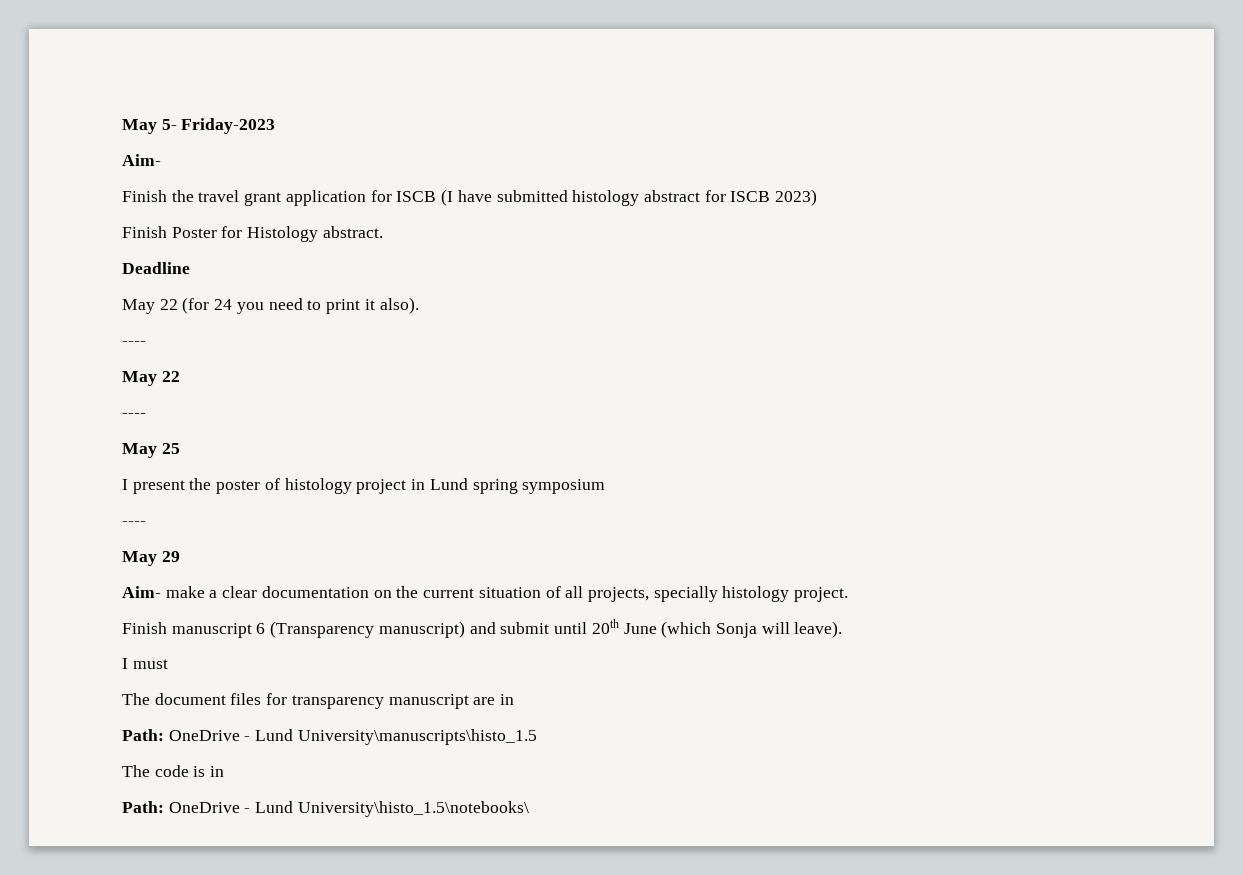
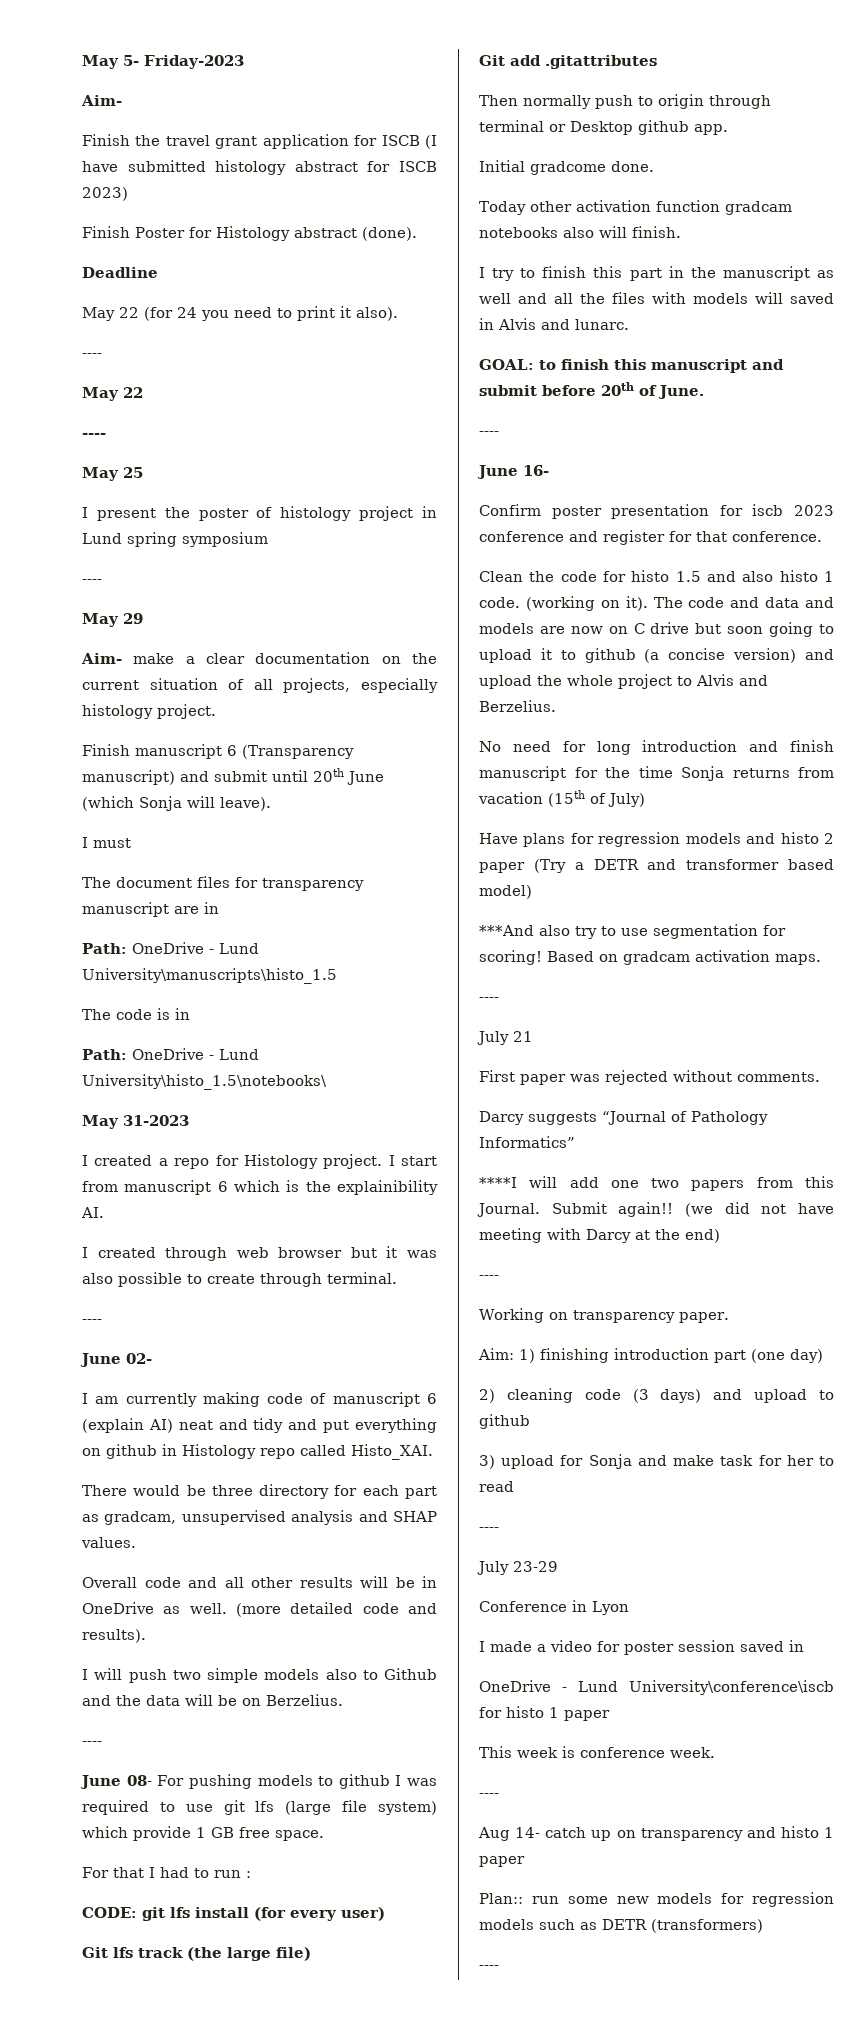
- Finish Poster for Histology abstract.
+ Finish Poster for Histology abstract (done).
- Aim- make a clear documentation on the current situation of all projects, specially histology project.
+ Aim- make a clear documentation on the current situation of all projects, especially histology project.
+ May 31-2023
+ I created a repo for Histology project. I start from manuscript 6 which is the explainibility AI.
+ I created through web browser but it was also possible to create through terminal.
+ ----
+ June 02-
+ I am currently making code of manuscript 6 (explain AI) neat and tidy and put everything on github in Histology repo called Histo_XAI.
+ There would be three directory for each part as gradcam, unsupervised analysis and SHAP values.
+ Overall code and all other results will be in OneDrive as well. (more detailed code and results).
+ I will push two simple models also to Github and the data will be on Berzelius.
+ ----
+ June 08- For pushing models to github I was required to use git lfs (large file system) which provide 1 GB free space.
+ For that I had to run :
+ CODE: git lfs install (for every user)
+ Git lfs track (the large file)
+ Git add .gitattributes
+ Then normally push to origin through terminal or Desktop github app.
+ Initial gradcome done.
+ Today other activation function gradcam notebooks also will finish.
+ I try to finish this part in the manuscript as well and all the files with models will saved in Alvis and lunarc.
+ GOAL: to finish this manuscript and submit before 20th of June.
+ ----
+ June 16-
+ Confirm poster presentation for iscb 2023 conference and register for that conference.
+ Clean the code for histo 1.5 and also histo 1 code. (working on it). The code and data and models are now on C drive but soon going to upload it to github (a concise version) and upload the whole project to Alvis and Berzelius.
+ No need for long introduction and finish manuscript for the time Sonja returns from vacation (15th of July)
+ Have plans for regression models and histo 2 paper (Try a DETR and transformer based model)
+ ***And also try to use segmentation for scoring! Based on gradcam activation maps.
+ ----
+ July 21
+ First paper was rejected without comments.
+ Darcy suggests “Journal of Pathology Informatics”
+ ****I will add one two papers from this Journal. Submit again!! (we did not have meeting with Darcy at the end)
+ ----
+ Working on transparency paper.
+ Aim: 1) finishing introduction part (one day)
+ 2) cleaning code (3 days) and upload to github
+ 3) upload for Sonja and make task for her to read
+ ----
+ July 23-29
+ Conference in Lyon
+ I made a video for poster session saved in
+ OneDrive - Lund University\conference\iscb for histo 1 paper
+ This week is conference week.
+ ----
+ Aug 14- catch up on transparency and histo 1 paper
+ Plan:: run some new models for regression models such as DETR (transformers)
+ ----

